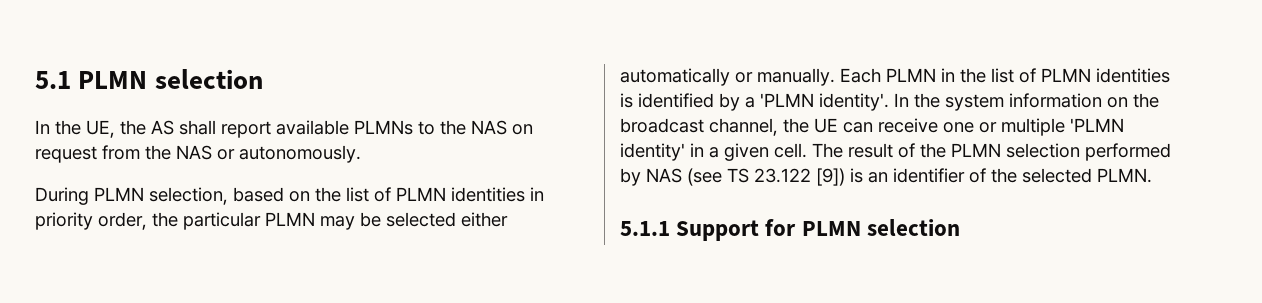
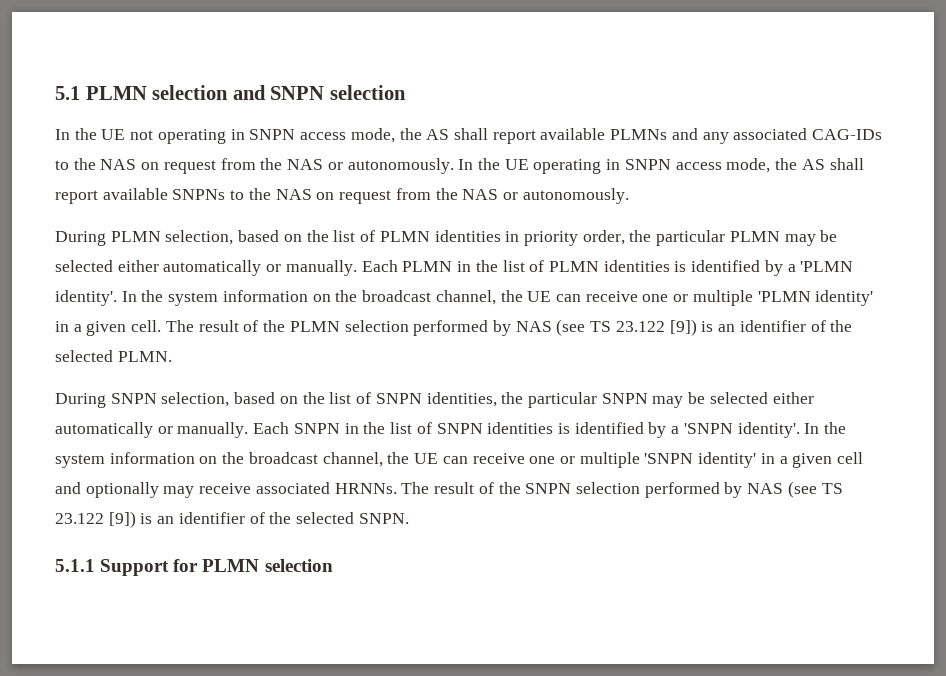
- 5.1 PLMN selection
- In the UE, the AS shall report available PLMNs to the NAS on request from the NAS or autonomously.
+ 5.1 PLMN selection and SNPN selection
+ In the UE not operating in SNPN access mode, the AS shall report available PLMNs and any associated CAG-IDs to the NAS on request from the NAS or autonomously. In the UE operating in SNPN access mode, the AS shall report available SNPNs to the NAS on request from the NAS or autonomously.
+ During SNPN selection, based on the list of SNPN identities, the particular SNPN may be selected either automatically or manually. Each SNPN in the list of SNPN identities is identified by a 'SNPN identity'. In the system information on the broadcast channel, the UE can receive one or multiple 'SNPN identity' in a given cell and optionally may receive associated HRNNs. The result of the SNPN selection performed by NAS (see TS 23.122 [9]) is an identifier of the selected SNPN.

